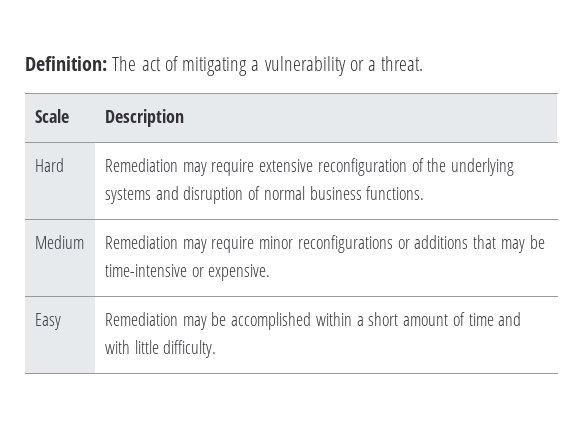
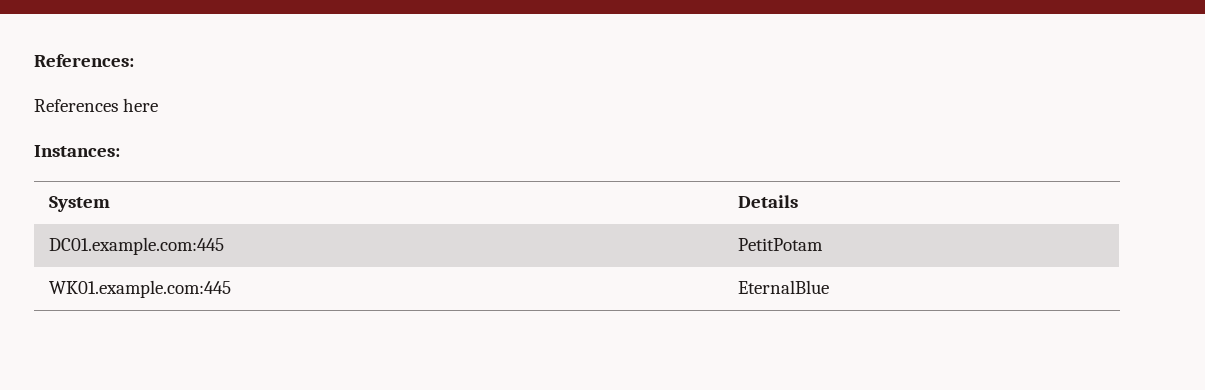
- Definition: The act of mitigating a vulnerability or a threat.
- Scale | Description
- Hard | Remediation may require extensive reconfiguration of the underlying systems and disruption of normal business functions.
- Medium | Remediation may require minor reconfigurations or additions that may be time-intensive or expensive.
- Easy | Remediation may be accomplished within a short amount of time and with little difficulty.
+ References:
+ References here
+ Instances:
+ System | Details
+ DC01.example.com:445 | PetitPotam
+ WK01.example.com:445 | EternalBlue

